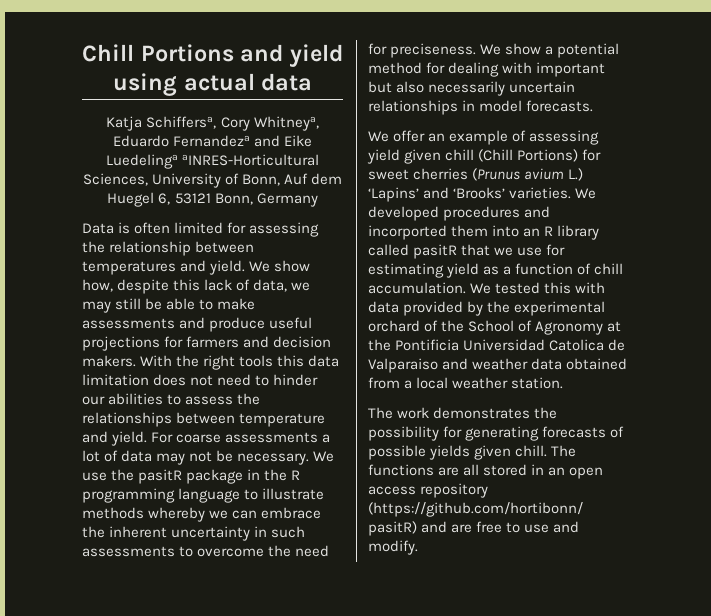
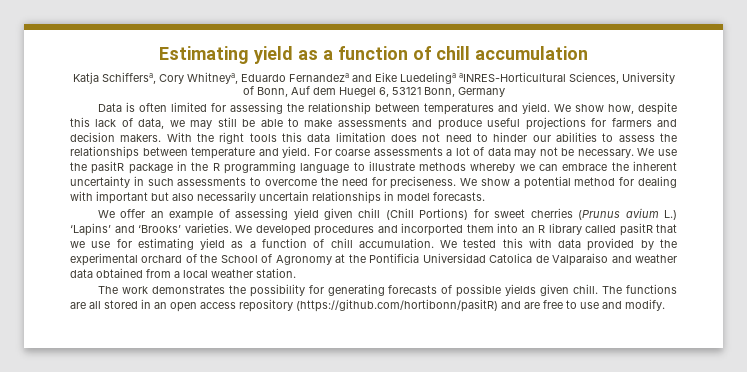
- Chill Portions and yield using actual data
+ Estimating yield as a function of chill accumulation

